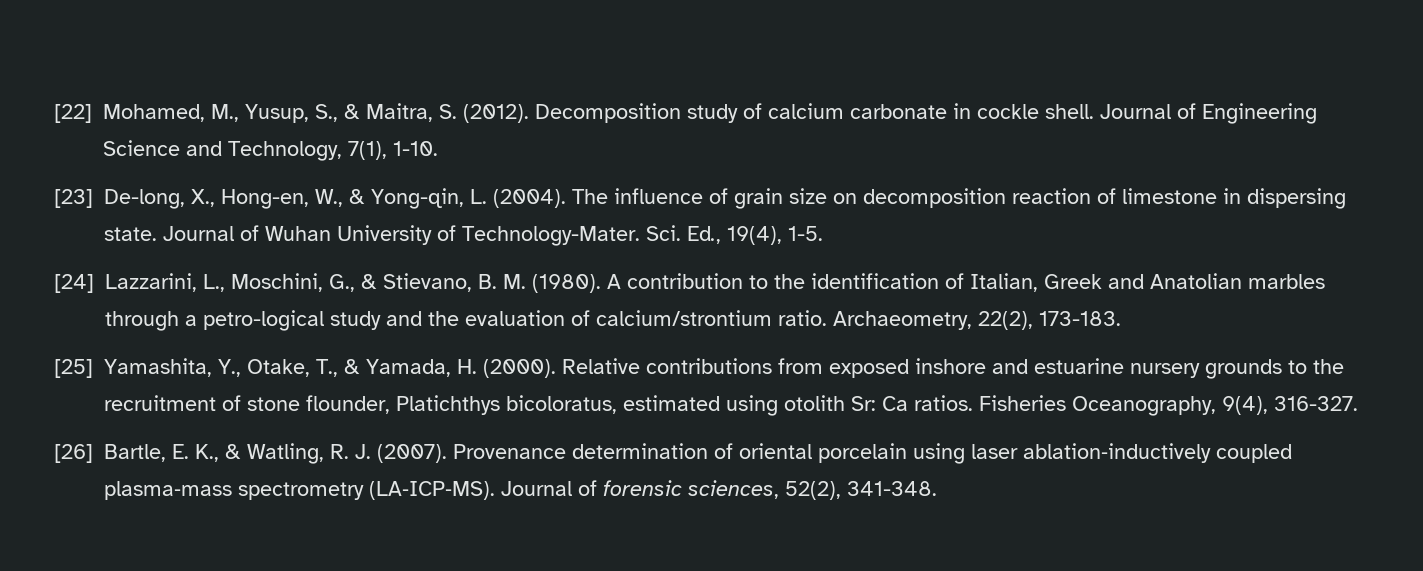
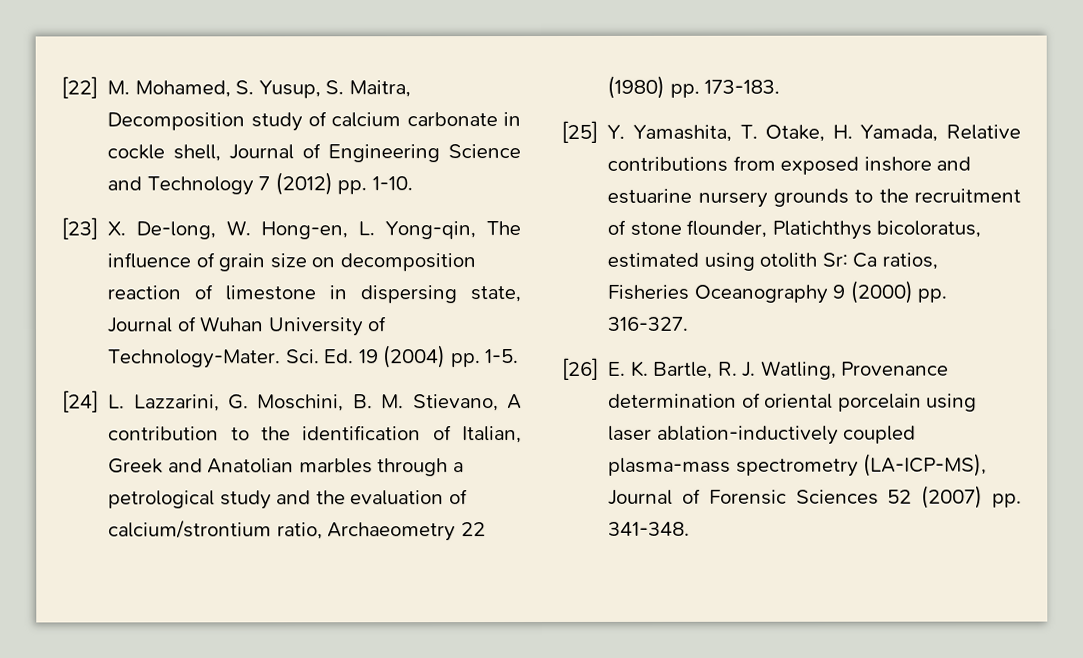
- [22] Mohamed, M., Yusup, S., & Maitra, S. (2012). Decomposition study of calcium carbonate in cockle shell. Journal of Engineering Science and Technology, 7(1), 1-10.
- [23] De-long, X., Hong-en, W., & Yong-qin, L. (2004). The influence of grain size on decomposition reaction of limestone in dispersing state. Journal of Wuhan University of Technology-Mater.
+ [22] M. Mohamed, S. Yusup, S. Maitra, Decomposition study of calcium carbonate in cockle shell, Journal of Engineering Science and Technology 7 (2012) pp. 1-10.
+ [23] X. De-long, W. Hong-en, L. Yong-qin, The influence of grain size on decomposition reaction of limestone in dispersing state, Journal of Wuhan University of Technology-Mater.
- Sci. Ed., 19(4), 1-5.
- [24] Lazzarini, L., Moschini, G., & Stievano, B. M. (1980). A contribution to the identification of Italian, Greek and Anatolian marbles through a petro-logical study and the evaluation of calcium/strontium ratio. Archaeometry, 22(2), 173-183.
- [25] Yamashita, Y., Otake, T., & Yamada, H. (2000). Relative contributions from exposed inshore and estuarine nursery grounds to the recruitment of stone flounder, Platichthys bicoloratus, estimated using otolith Sr: Ca ratios. Fisheries Oceanography, 9(4), 316-327.
- [26] Bartle, E. K., & Watling, R. J. (2007). Provenance determination of oriental porcelain using laser ablation‐inductively coupled plasma‐mass spectrometry (LA‐ICP‐MS). Journal of forensic sciences, 52(2), 341-348.
+ Sci. Ed. 19 (2004) pp. 1-5.
+ [24] L. Lazzarini, G. Moschini, B. M. Stievano, A contribution to the identification of Italian, Greek and Anatolian marbles through a petrological study and the evaluation of calcium/strontium ratio, Archaeometry 22 (1980) pp. 173-183.
+ [25] Y. Yamashita, T. Otake, H. Yamada, Relative contributions from exposed inshore and estuarine nursery grounds to the recruitment of stone flounder, Platichthys bicoloratus, estimated using otolith Sr: Ca ratios, Fisheries Oceanography 9 (2000) pp. 316-327.
+ [26] E. K. Bartle, R. J. Watling, Provenance determination of oriental porcelain using laser ablation‐inductively coupled plasma‐mass spectrometry (LA‐ICP‐MS), Journal of Forensic Sciences 52 (2007) pp. 341-348.

